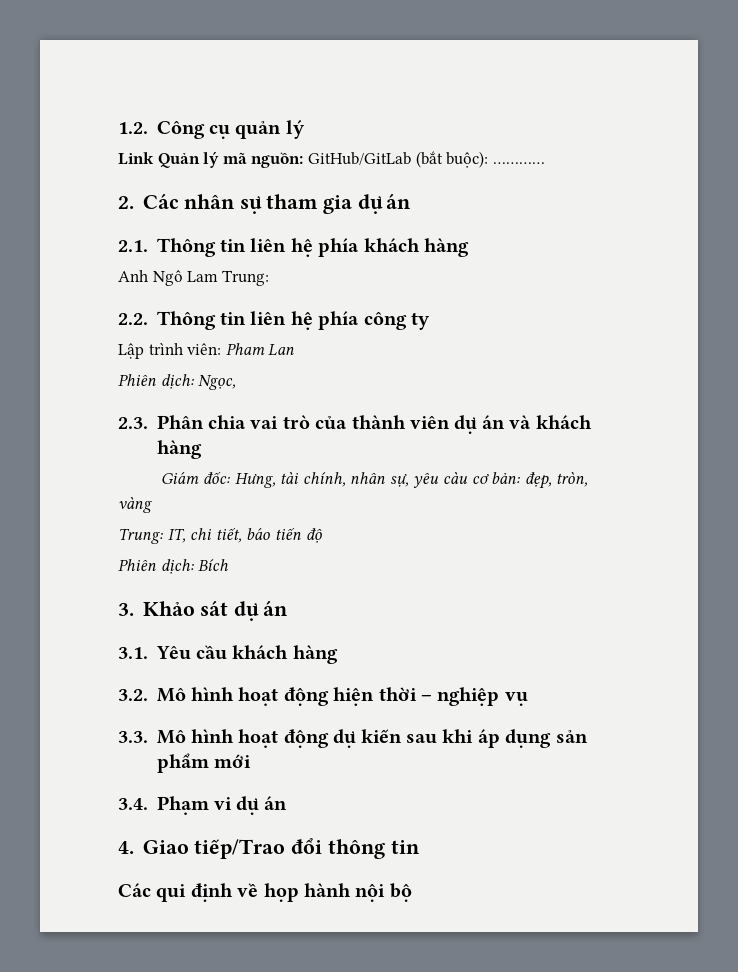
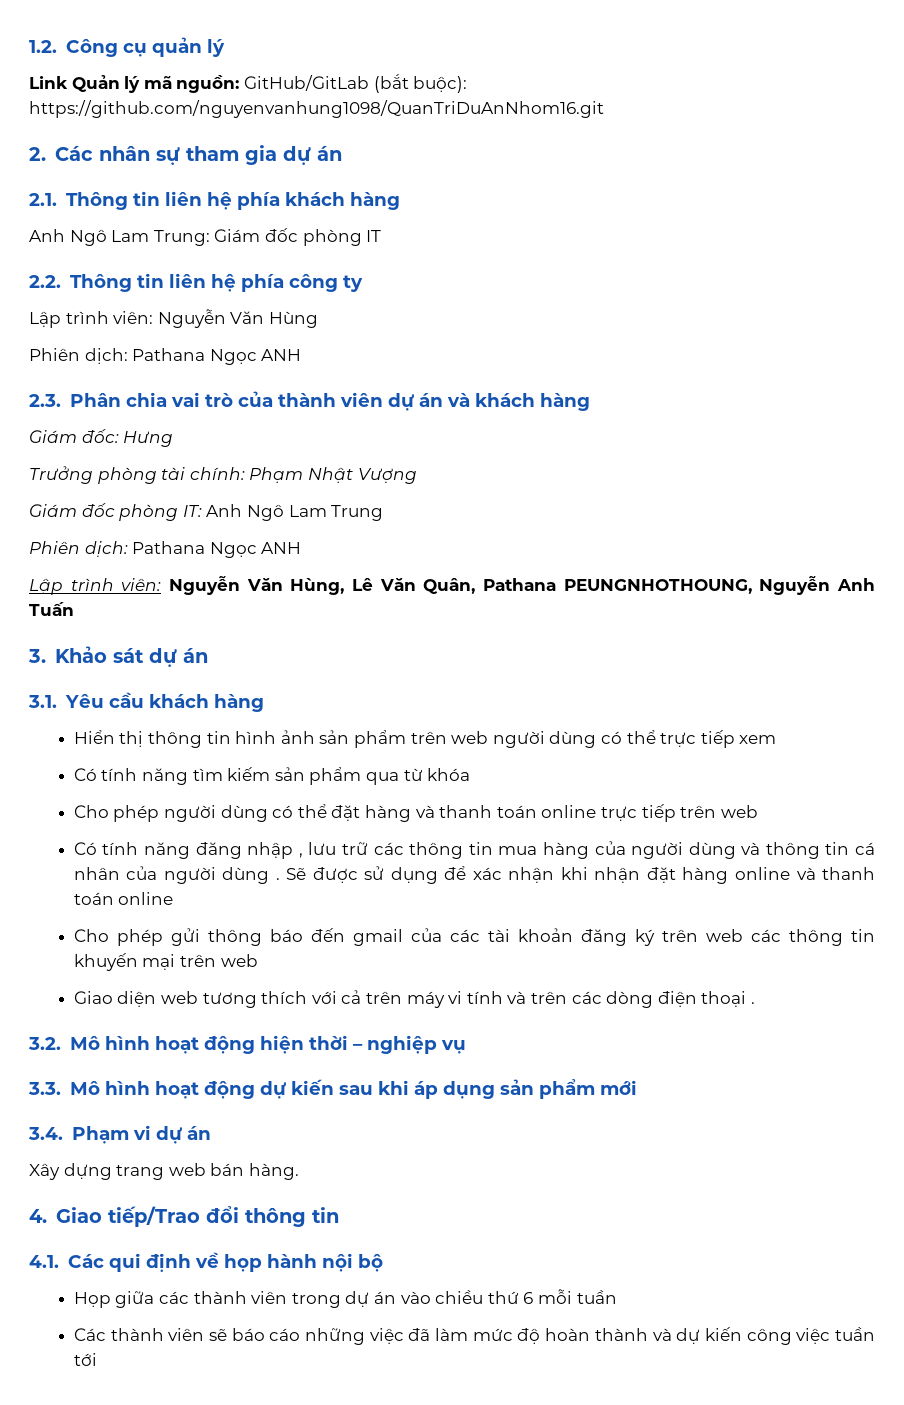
- Link Quản lý mã nguồn: GitHub/GitLab (bắt buộc): …………
+ Link Quản lý mã nguồn: GitHub/GitLab (bắt buộc): https://github.com/nguyenvanhung1098/QuanTriDuAnNhom16.git
- Anh Ngô Lam Trung:
+ Anh Ngô Lam Trung: Giám đốc phòng IT
- Lập trình viên: Pham Lan
- Phiên dịch: Ngọc,
+ Lập trình viên: Nguyễn Văn Hùng
+ Phiên dịch: Pathana Ngọc ANH
- Giám đốc: Hưng, tài chính, nhân sự, yêu càu cơ bản: đẹp, tròn, vàng
- Trung: IT, chi tiết, báo tiến độ
- Phiên dịch: Bích
+ Giám đốc: Hưng
+ Trưởng phòng tài chính: Phạm Nhật Vượng
+ Giám đốc phòng IT: Anh Ngô Lam Trung
+ Phiên dịch: Pathana Ngọc ANH
+ Lập trình viên: Nguyễn Văn Hùng, Lê Văn Quân, Pathana PEUNGNHOTHOUNG, Nguyễn Anh Tuấn
+ Hiển thị thông tin hình ảnh sản phẩm trên web người dùng có thể trực tiếp xem
+ Có tính năng tìm kiếm sản phẩm qua từ khóa
+ Cho phép người dùng có thể đặt hàng và thanh toán online trực tiếp trên web
+ Có tính năng đăng nhập , lưu trữ các thông tin mua hàng của người dùng và thông tin cá nhân của người dùng . Sẽ được sử dụng để xác nhận khi nhận đặt hàng online và thanh toán online
+ Cho phép gửi thông báo đến gmail của các tài khoản đăng ký trên web các thông tin khuyến mại trên web
+ Giao diện web tương thích với cả trên máy vi tính và trên các dòng điện thoại .
+ Xây dựng trang web bán hàng.
- Các qui định về họp hành nội bộ
+ 4.1. Các qui định về họp hành nội bộ
+ Họp giữa các thành viên trong dự án vào chiều thứ 6 mỗi tuần
+ Các thành viên sẽ báo cáo những việc đã làm mức độ hoàn thành và dự kiến công việc tuần tới

